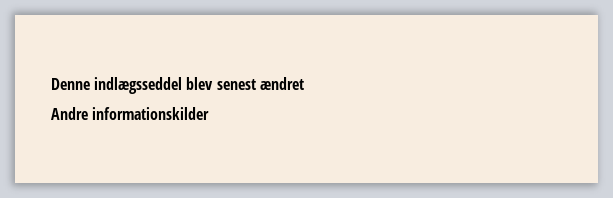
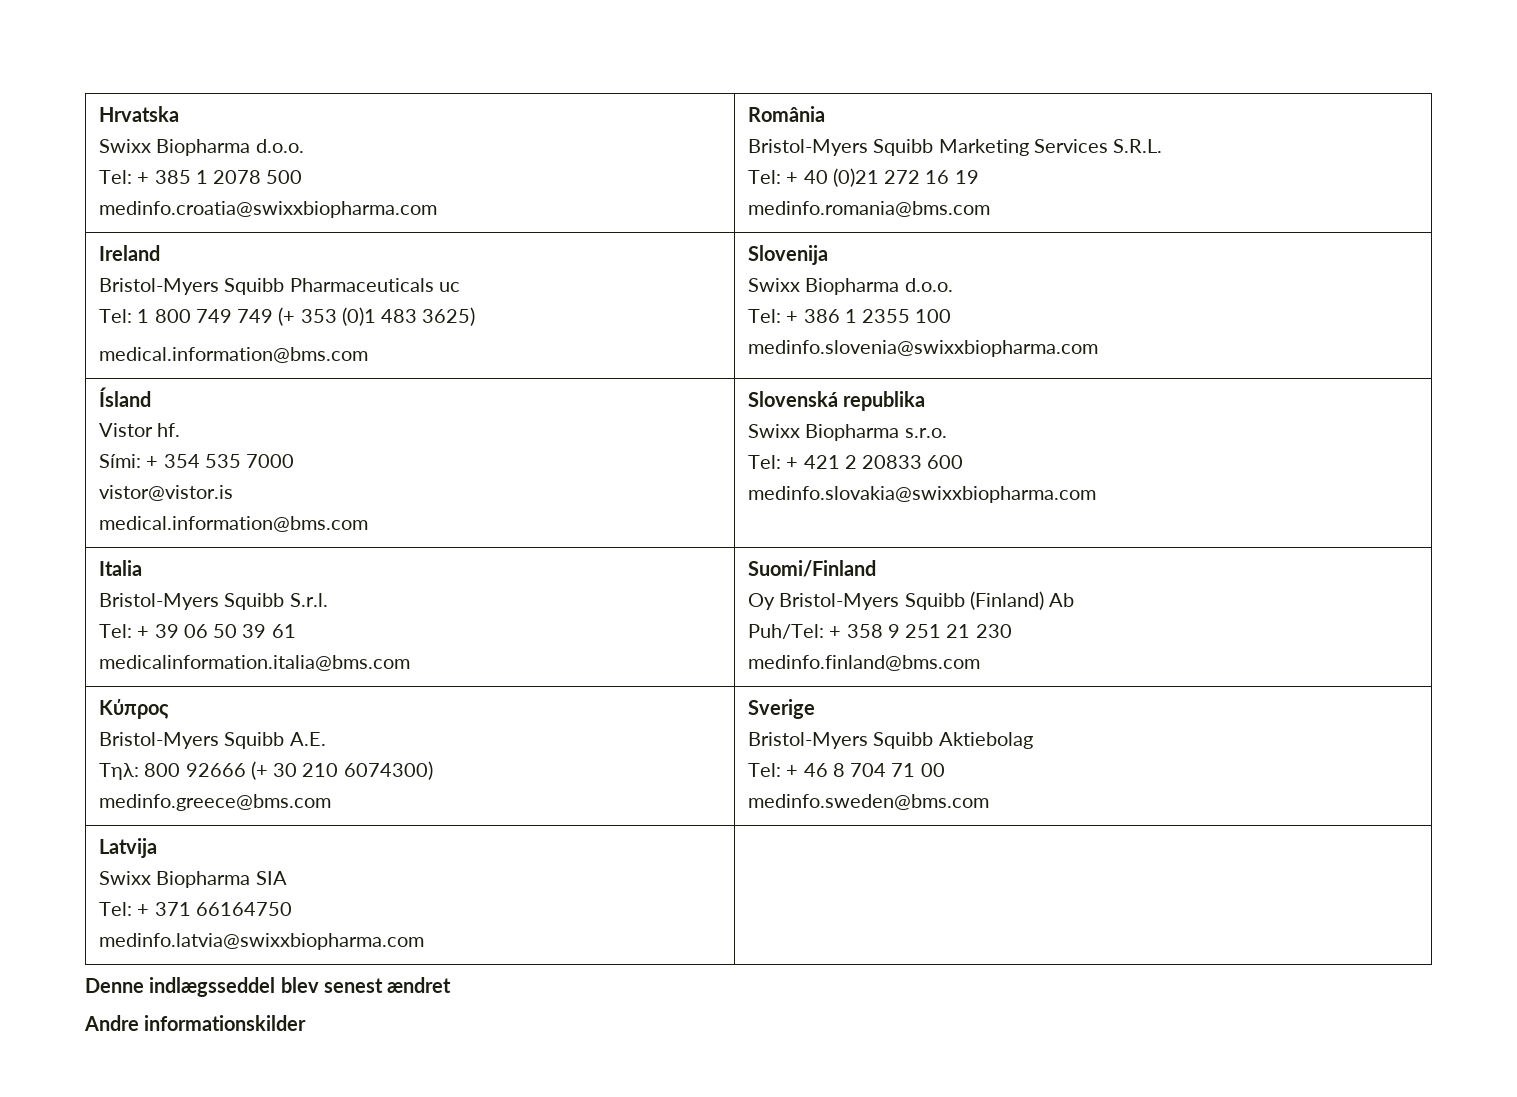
+ Hrvatska
+ Swixx Biopharma d.o.o.
+ Tel: + 385 1 2078 500
+ medinfo.croatia@swixxbiopharma.com | România
+ Bristol-Myers Squibb Marketing Services S.R.L.
+ Tel: + 40 (0)21 272 16 19
+ medinfo.romania@bms.com
+ Ireland
+ Bristol-Myers Squibb Pharmaceuticals uc
+ Tel: 1 800 749 749 (+ 353 (0)1 483 3625)
+ medical.information@bms.com | Slovenija
+ Swixx Biopharma d.o.o.
+ Tel: + 386 1 2355 100
+ medinfo.slovenia@swixxbiopharma.com
+ Ísland
+ Vistor hf.
+ Sími: + 354 535 7000
+ vistor@vistor.is
+ medical.information@bms.com | Slovenská republika
+ Swixx Biopharma s.r.o.
+ Tel: + 421 2 20833 600
+ medinfo.slovakia@swixxbiopharma.com
+ Italia
+ Bristol-Myers Squibb S.r.l.
+ Tel: + 39 06 50 39 61
+ medicalinformation.italia@bms.com | Suomi/Finland
+ Oy Bristol-Myers Squibb (Finland) Ab
+ Puh/Tel: + 358 9 251 21 230
+ medinfo.finland@bms.com
+ Κύπρος
+ Bristol-Myers Squibb A.E.
+ Τηλ: 800 92666 (+ 30 210 6074300)
+ medinfo.greece@bms.com | Sverige
+ Bristol-Myers Squibb Aktiebolag
+ Tel: + 46 8 704 71 00
+ medinfo.sweden@bms.com
+ Latvija
+ Swixx Biopharma SIA
+ Tel: + 371 66164750
+ medinfo.latvia@swixxbiopharma.com |

